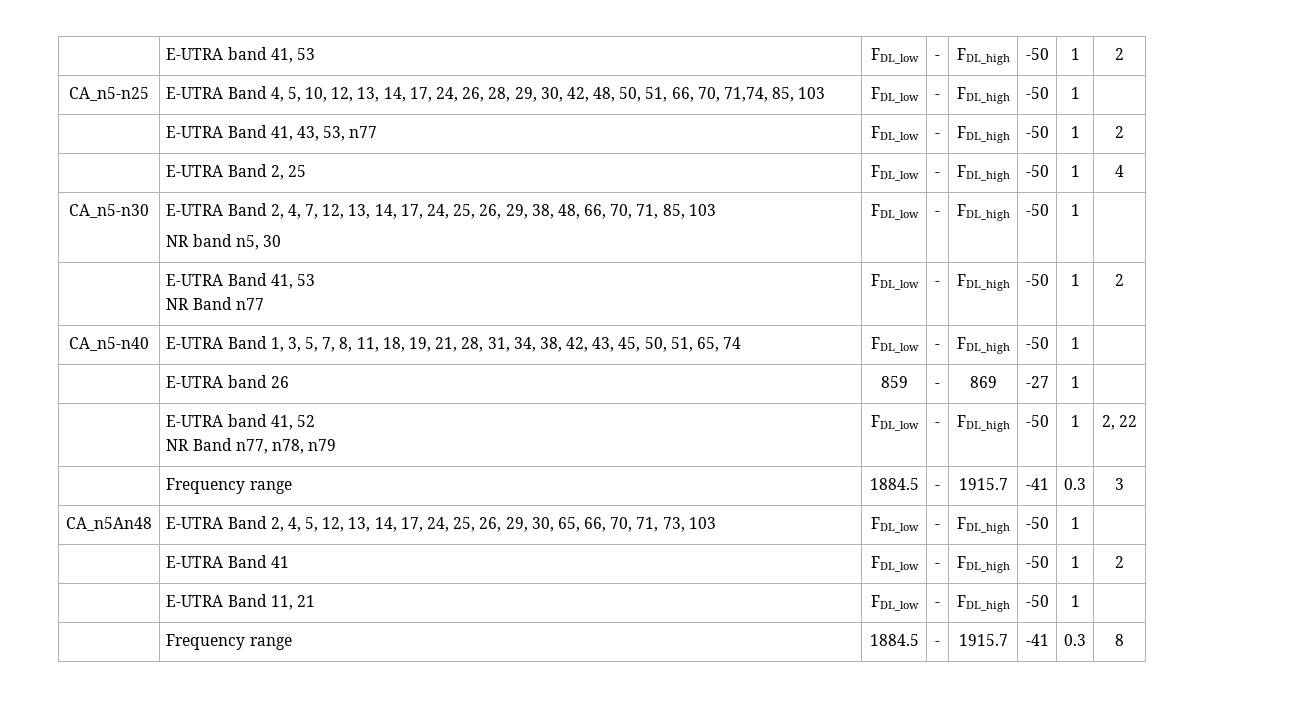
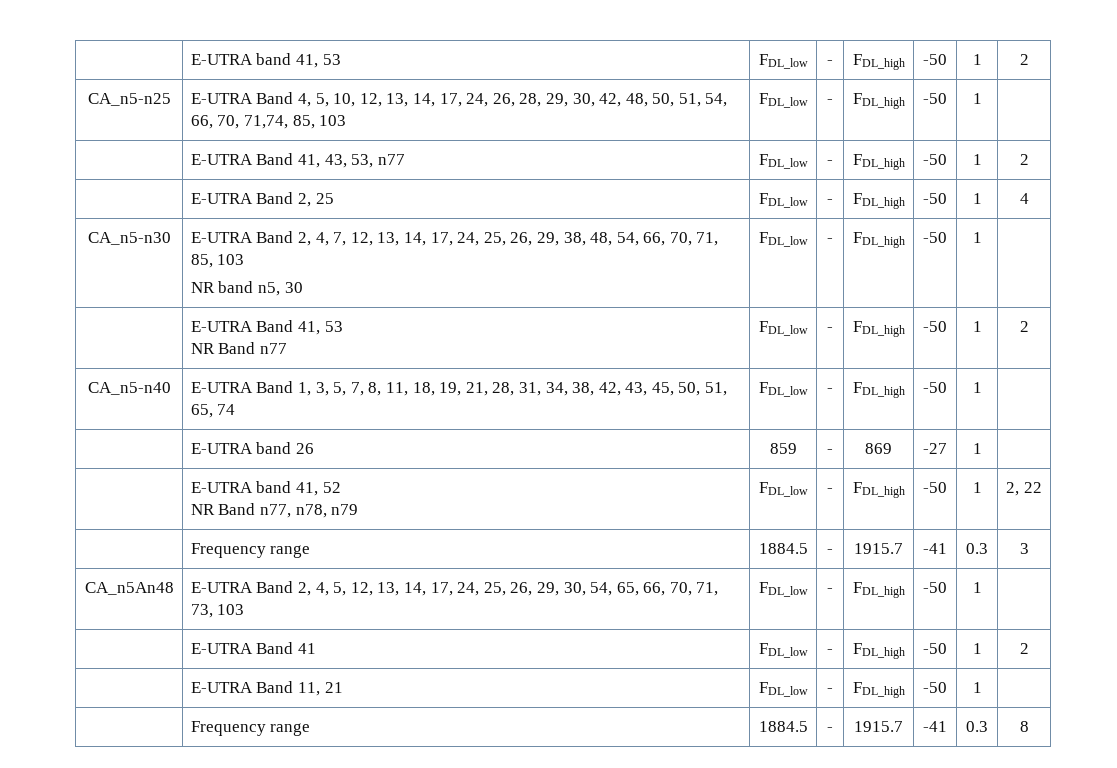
- CA_n5-n25 | E-UTRA Band 4, 5, 10, 12, 13, 14, 17, 24, 26, 28, 29, 30, 42, 48, 50, 51, 66, 70, 71,74, 85, 103 | FDL_low | - | FDL_high | -50 | 1 |
+ CA_n5-n25 | E-UTRA Band 4, 5, 10, 12, 13, 14, 17, 24, 26, 28, 29, 30, 42, 48, 50, 51, 54, 66, 70, 71,74, 85, 103 | FDL_low | - | FDL_high | -50 | 1 |
- CA_n5-n30 | E-UTRA Band 2, 4, 7, 12, 13, 14, 17, 24, 25, 26, 29, 38, 48, 66, 70, 71, 85, 103
+ CA_n5-n30 | E-UTRA Band 2, 4, 7, 12, 13, 14, 17, 24, 25, 26, 29, 38, 48, 54, 66, 70, 71, 85, 103
- CA_n5An48 | E-UTRA Band 2, 4, 5, 12, 13, 14, 17, 24, 25, 26, 29, 30, 65, 66, 70, 71, 73, 103 | FDL_low | - | FDL_high | -50 | 1 |
+ CA_n5An48 | E-UTRA Band 2, 4, 5, 12, 13, 14, 17, 24, 25, 26, 29, 30, 54, 65, 66, 70, 71, 73, 103 | FDL_low | - | FDL_high | -50 | 1 |

